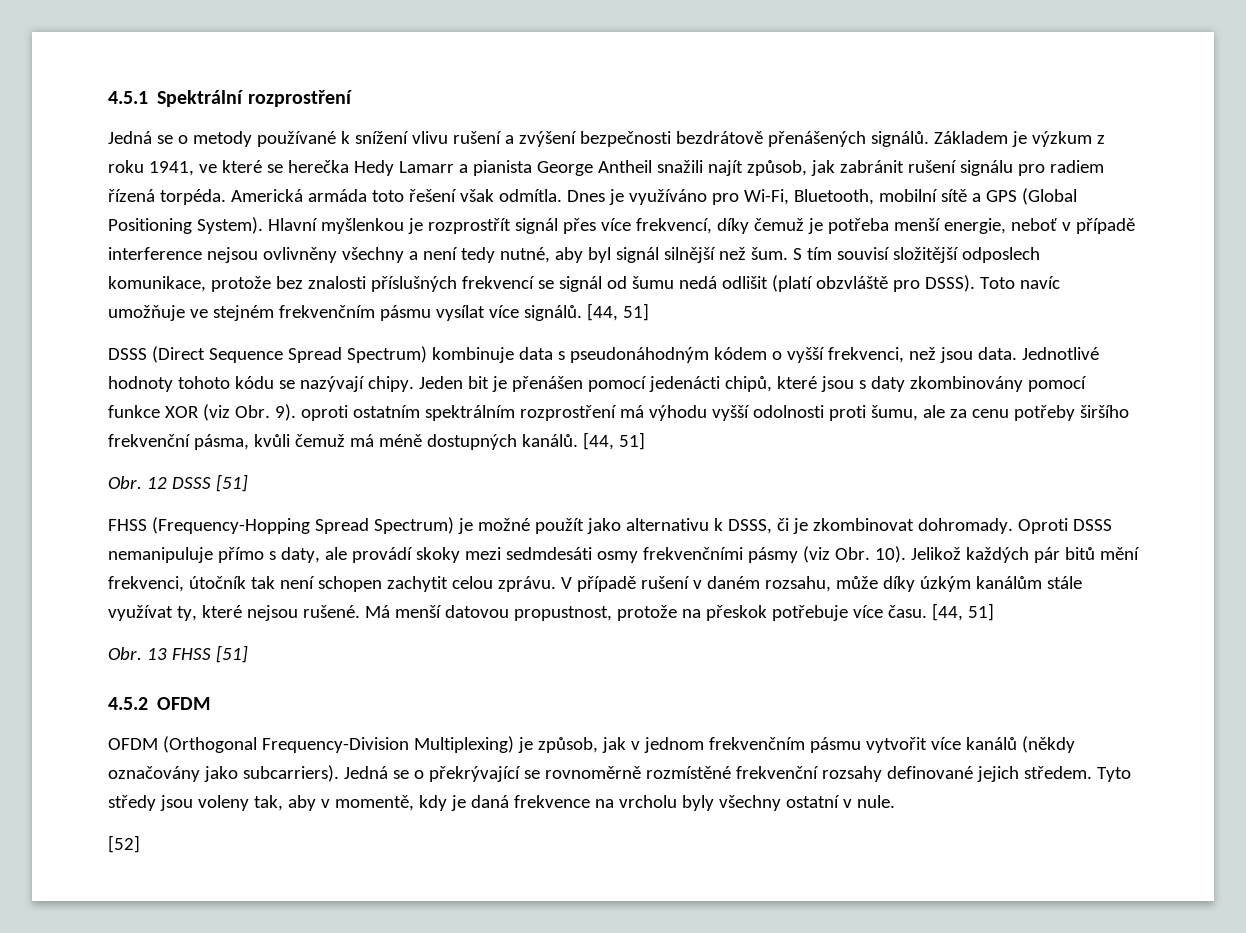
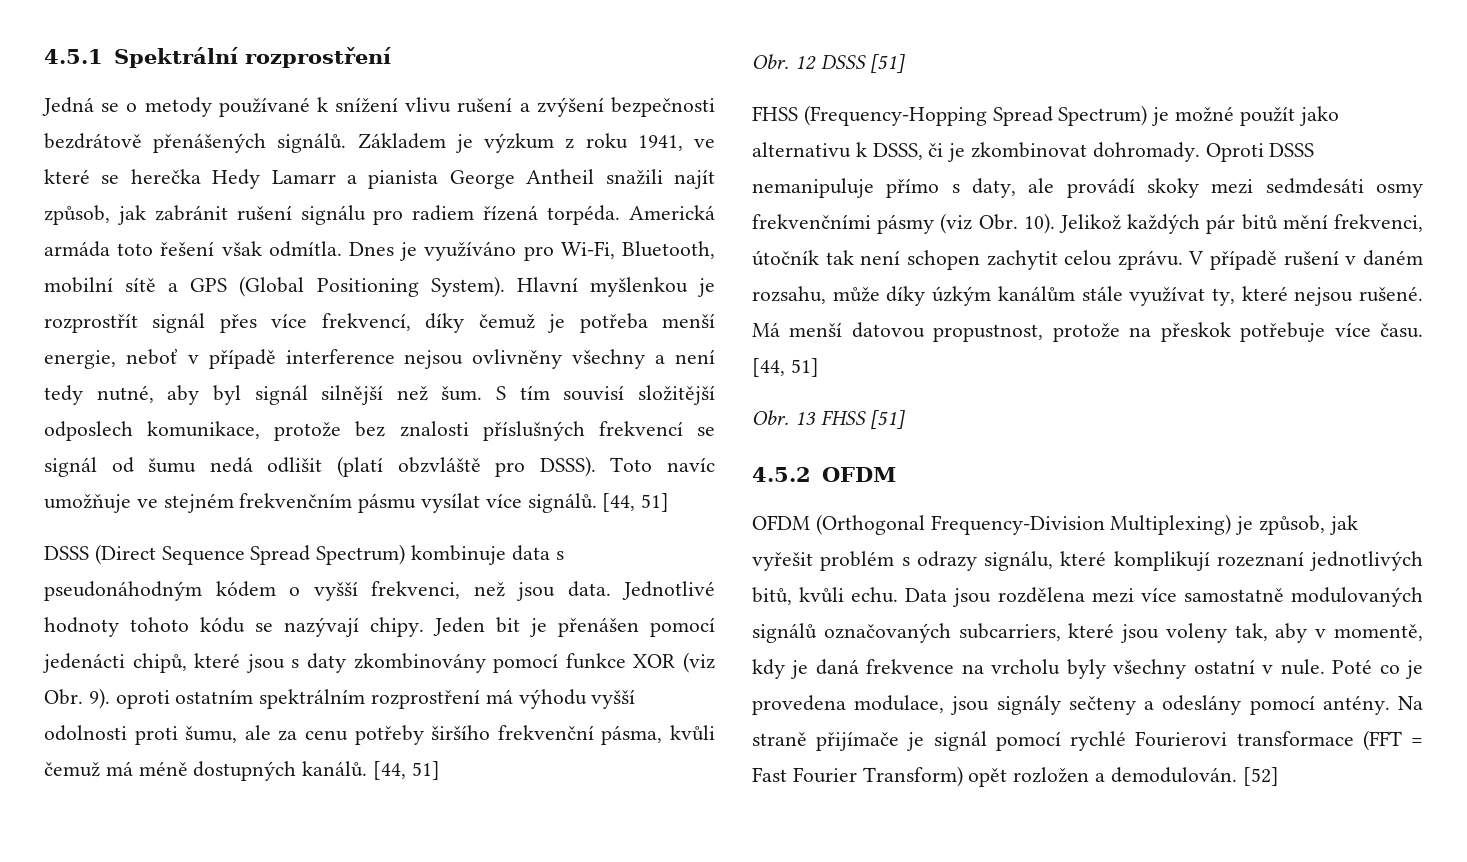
- OFDM (Orthogonal Frequency-Division Multiplexing) je způsob, jak v jednom frekvenčním pásmu vytvořit více kanálů (někdy označovány jako subcarriers). Jedná se o překrývající se rovnoměrně rozmístěné frekvenční rozsahy definované jejich středem. Tyto středy jsou voleny tak, aby v momentě, kdy je daná frekvence na vrcholu byly všechny ostatní v nule.
- [52]
+ OFDM (Orthogonal Frequency-Division Multiplexing) je způsob, jak vyřešit problém s odrazy signálu, které komplikují rozeznaní jednotlivých bitů, kvůli echu. Data jsou rozdělena mezi více samostatně modulovaných signálů označovaných subcarriers, které jsou voleny tak, aby v momentě, kdy je daná frekvence na vrcholu byly všechny ostatní v nule. Poté co je provedena modulace, jsou signály sečteny a odeslány pomocí antény. Na straně přijímače je signál pomocí rychlé Fourierovi transformace (FFT = Fast Fourier Transform) opět rozložen a demodulován. [52]

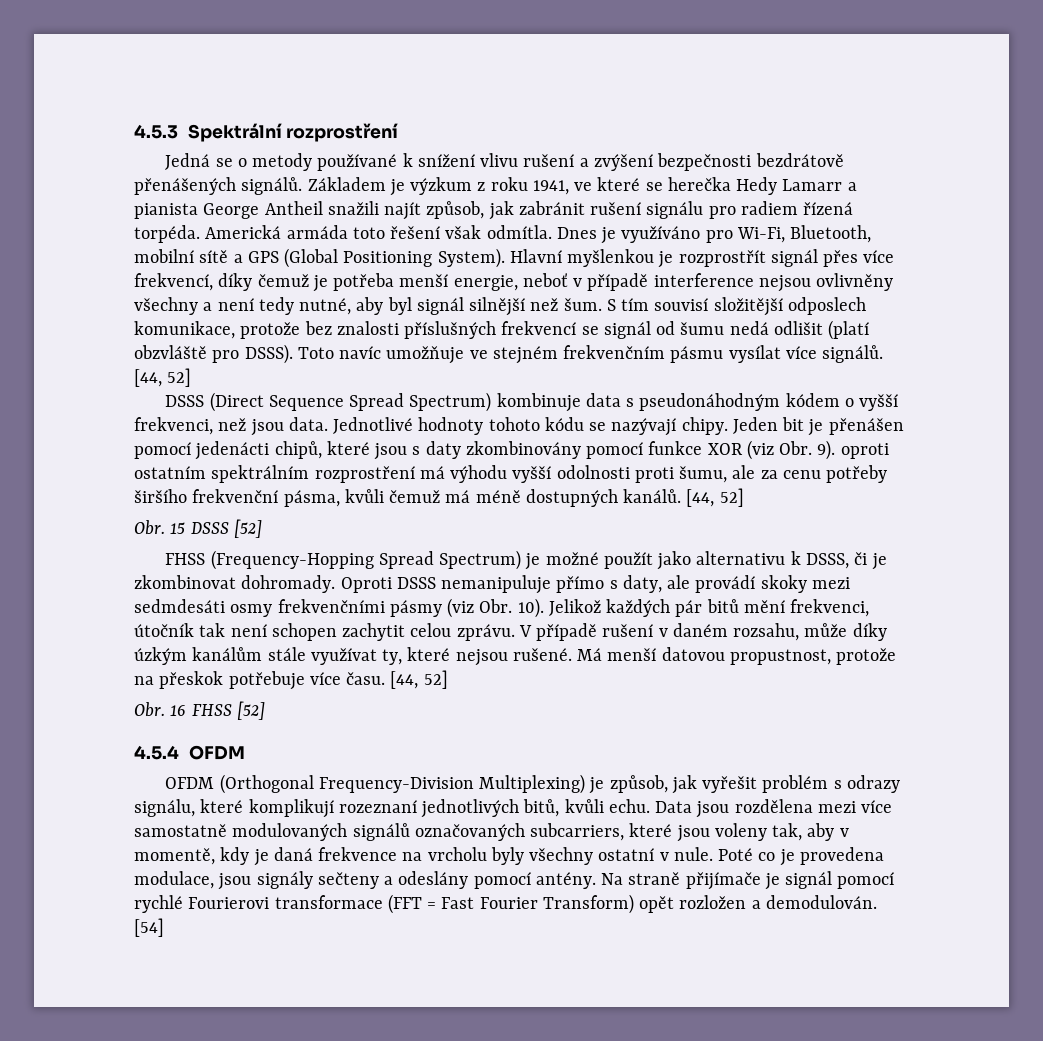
- 4.5.1 Spektrální rozprostření
+ 4.5.3 Spektrální rozprostření
- Toto navíc umožňuje ve stejném frekvenčním pásmu vysílat více signálů. [44, 51]
+ Toto navíc umožňuje ve stejném frekvenčním pásmu vysílat více signálů. [44, 52]
- Jeden bit je přenášen pomocí jedenácti chipů, které jsou s daty zkombinovány pomocí funkce XOR (viz Obr. 9). oproti ostatním spektrálním rozprostření má výhodu vyšší odolnosti proti šumu, ale za cenu potřeby širšího frekvenční pásma, kvůli čemuž má méně dostupných kanálů. [44, 51]
- Obr. 12 DSSS [51]
+ Jeden bit je přenášen pomocí jedenácti chipů, které jsou s daty zkombinovány pomocí funkce XOR (viz Obr. 9). oproti ostatním spektrálním rozprostření má výhodu vyšší odolnosti proti šumu, ale za cenu potřeby širšího frekvenční pásma, kvůli čemuž má méně dostupných kanálů. [44, 52]
+ Obr. 15 DSSS [52]
- Má menší datovou propustnost, protože na přeskok potřebuje více času. [44, 51]
- Obr. 13 FHSS [51]
- 4.5.2 OFDM
+ Má menší datovou propustnost, protože na přeskok potřebuje více času. [44, 52]
+ Obr. 16 FHSS [52]
+ 4.5.4 OFDM
- [52]
+ [54]

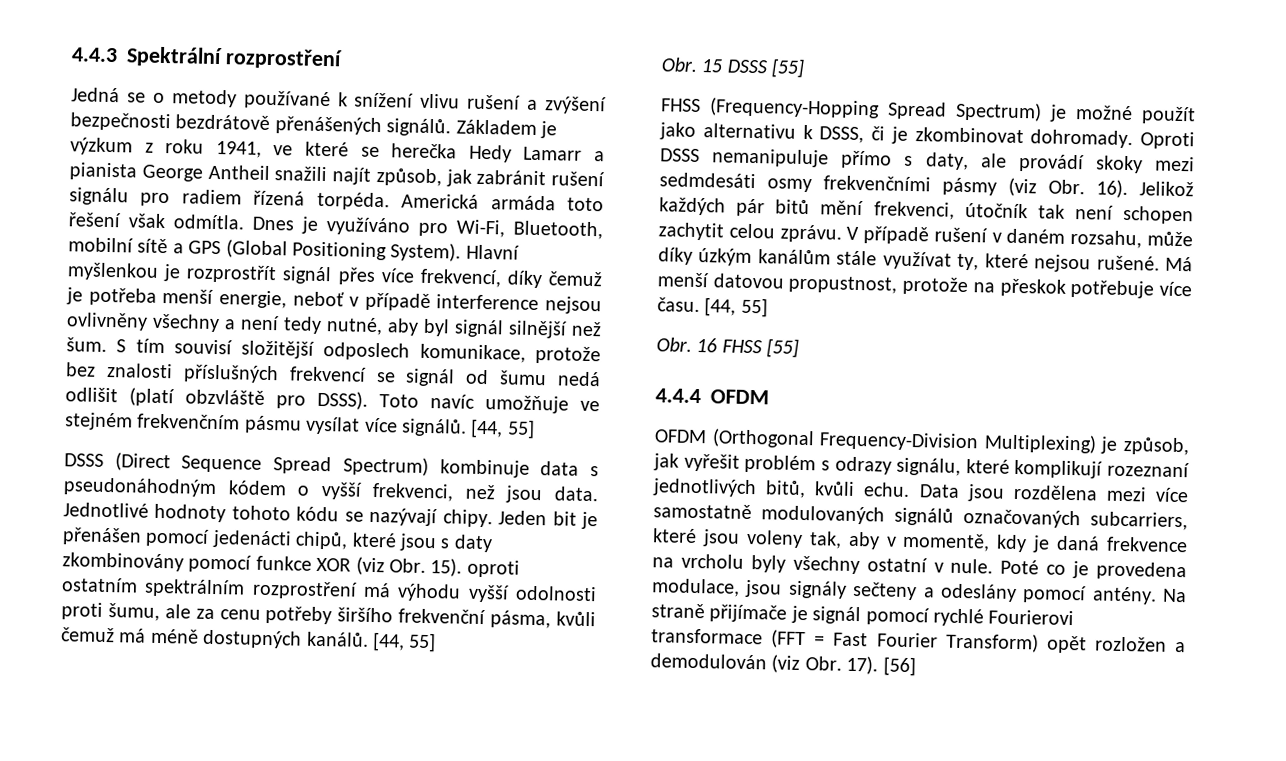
- 4.5.3 Spektrální rozprostření
+ 4.4.3 Spektrální rozprostření
- Toto navíc umožňuje ve stejném frekvenčním pásmu vysílat více signálů. [44, 52]
+ Toto navíc umožňuje ve stejném frekvenčním pásmu vysílat více signálů. [44, 55]
- Jeden bit je přenášen pomocí jedenácti chipů, které jsou s daty zkombinovány pomocí funkce XOR (viz Obr. 9). oproti ostatním spektrálním rozprostření má výhodu vyšší odolnosti proti šumu, ale za cenu potřeby širšího frekvenční pásma, kvůli čemuž má méně dostupných kanálů. [44, 52]
+ Jeden bit je přenášen pomocí jedenácti chipů, které jsou s daty zkombinovány pomocí funkce XOR (viz Obr. 15). oproti ostatním spektrálním rozprostření má výhodu vyšší odolnosti proti šumu, ale za cenu potřeby širšího frekvenční pásma, kvůli čemuž má méně dostupných kanálů. [44, 55]
- Obr. 15 DSSS [52]
+ Obr. 15 DSSS [55]
- Oproti DSSS nemanipuluje přímo s daty, ale provádí skoky mezi sedmdesáti osmy frekvenčními pásmy (viz Obr. 10).
+ Oproti DSSS nemanipuluje přímo s daty, ale provádí skoky mezi sedmdesáti osmy frekvenčními pásmy (viz Obr. 16).
- Má menší datovou propustnost, protože na přeskok potřebuje více času. [44, 52]
+ Má menší datovou propustnost, protože na přeskok potřebuje více času. [44, 55]
- Obr. 16 FHSS [52]
- 4.5.4 OFDM
+ Obr. 16 FHSS [55]
+ 4.4.4 OFDM
- Na straně přijímače je signál pomocí rychlé Fourierovi transformace (FFT = Fast Fourier Transform) opět rozložen a demodulován. [54]
+ Na straně přijímače je signál pomocí rychlé Fourierovi transformace (FFT = Fast Fourier Transform) opět rozložen a demodulován (viz Obr. 17). [56]

